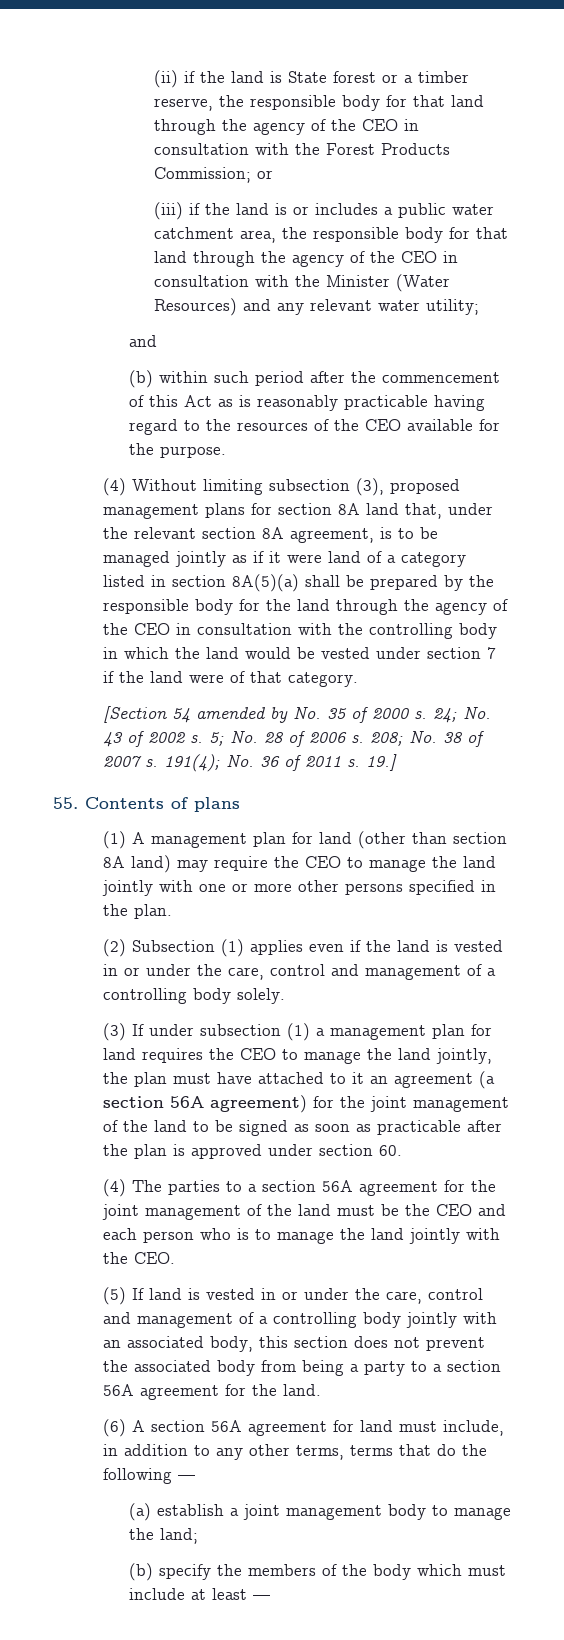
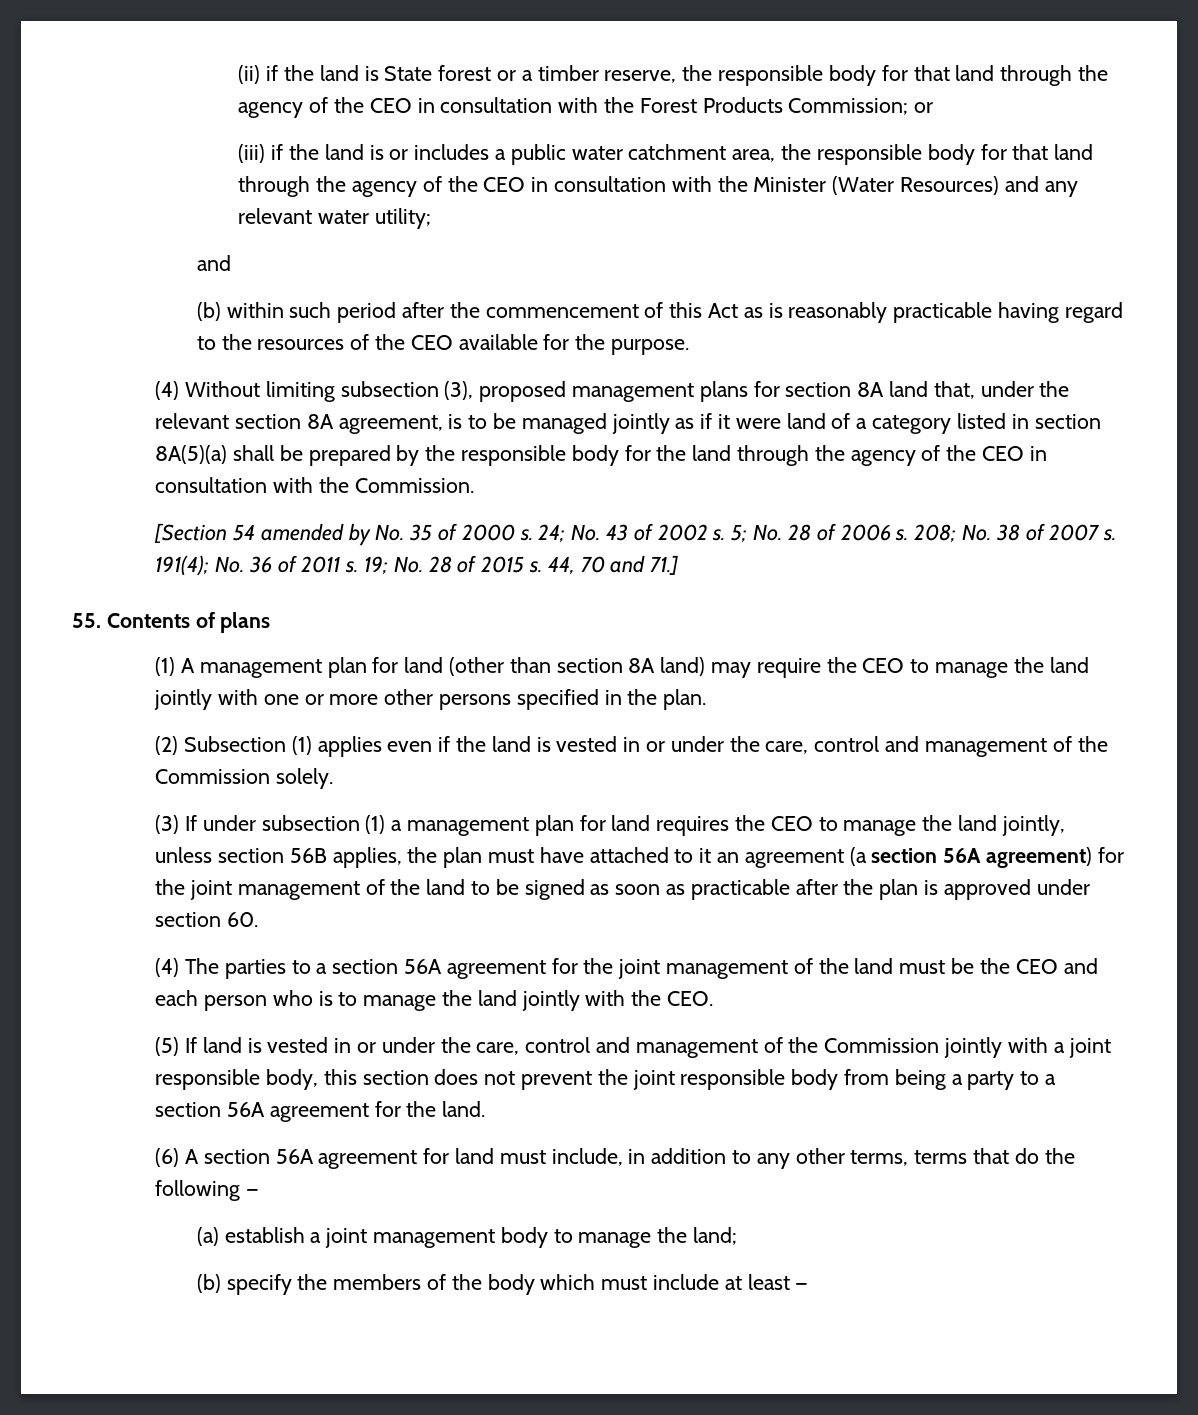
- (4) Without limiting subsection (3), proposed management plans for section 8A land that, under the relevant section 8A agreement, is to be managed jointly as if it were land of a category listed in section 8A(5)(a) shall be prepared by the responsible body for the land through the agency of the CEO in consultation with the controlling body in which the land would be vested under section 7 if the land were of that category.
+ (4) Without limiting subsection (3), proposed management plans for section 8A land that, under the relevant section 8A agreement, is to be managed jointly as if it were land of a category listed in section 8A(5)(a) shall be prepared by the responsible body for the land through the agency of the CEO in consultation with the Commission.
- 19.]
+ 19; No. 28 of 2015 s. 44, 70 and 71.]
- (2) Subsection (1) applies even if the land is vested in or under the care, control and management of a controlling body solely.
+ (2) Subsection (1) applies even if the land is vested in or under the care, control and management of the Commission solely.
- (3) If under subsection (1) a management plan for land requires the CEO to manage the land jointly, the plan must have attached to it an agreement (a section 56A agreement) for the joint management of the land to be signed as soon as practicable after the plan is approved under section 60.
+ (3) If under subsection (1) a management plan for land requires the CEO to manage the land jointly, unless section 56B applies, the plan must have attached to it an agreement (a section 56A agreement) for the joint management of the land to be signed as soon as practicable after the plan is approved under section 60.
- (5) If land is vested in or under the care, control and management of a controlling body jointly with an associated body, this section does not prevent the associated body from being a party to a section 56A agreement for the land.
+ (5) If land is vested in or under the care, control and management of the Commission jointly with a joint responsible body, this section does not prevent the joint responsible body from being a party to a section 56A agreement for the land.

